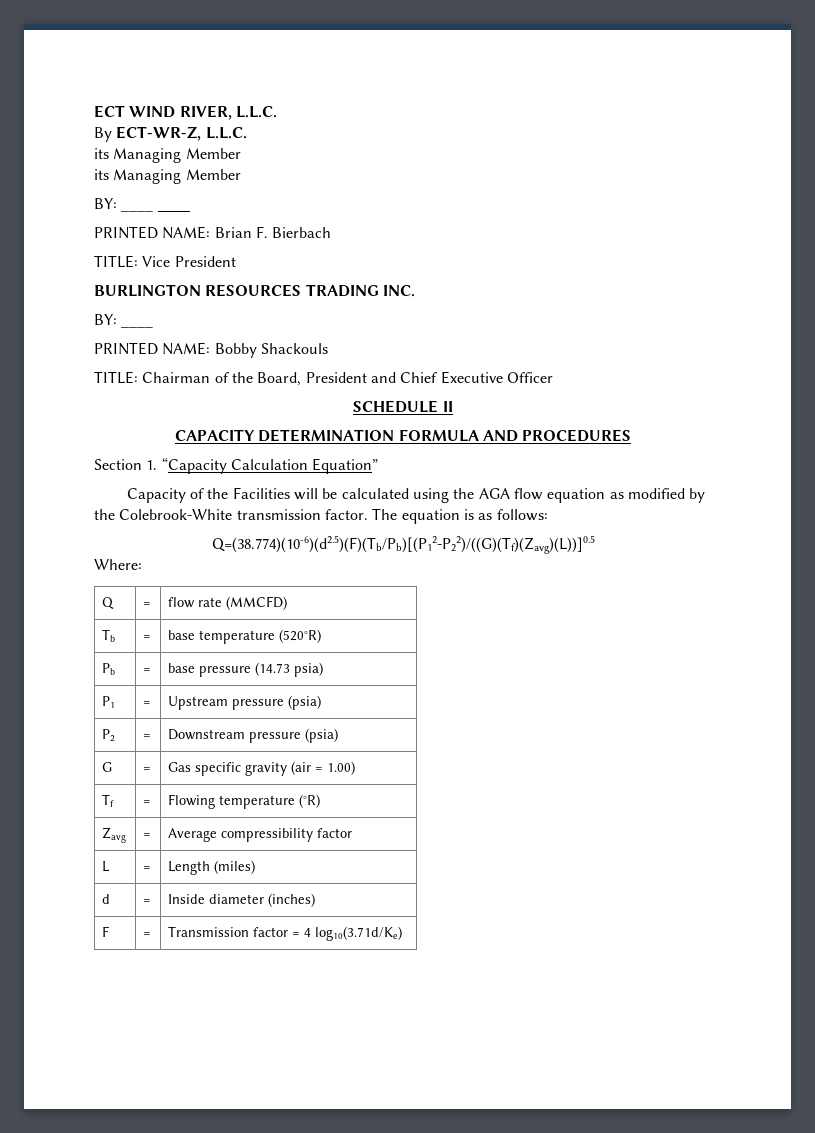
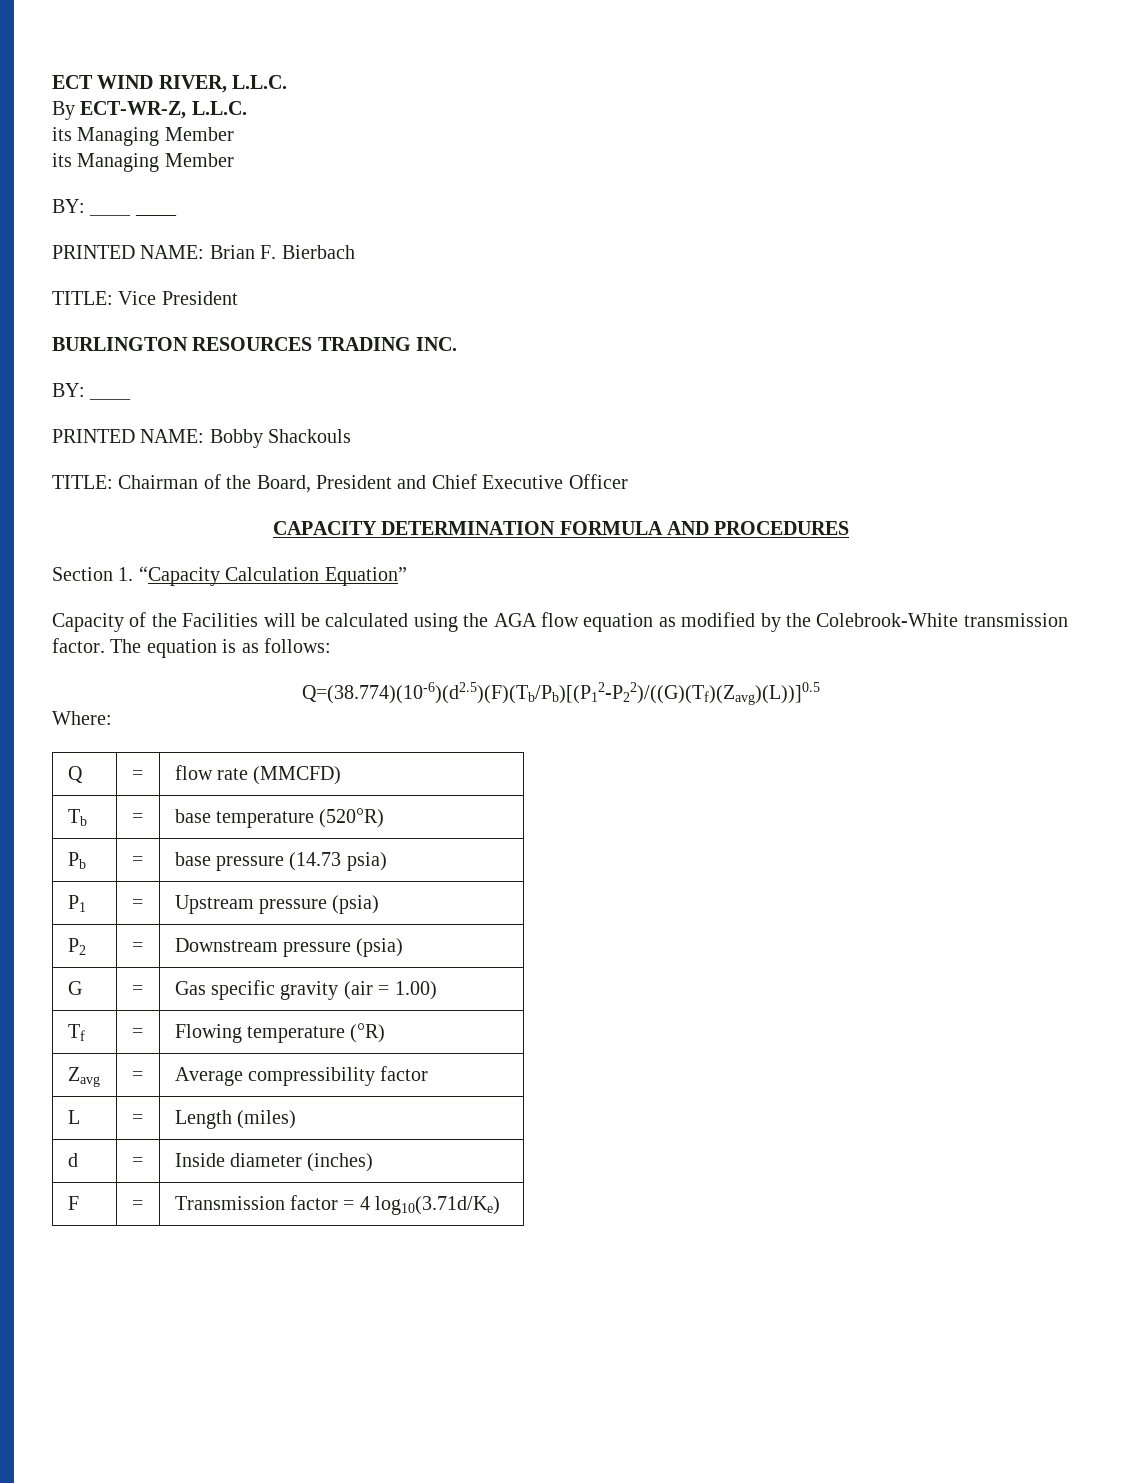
- SCHEDULE II

